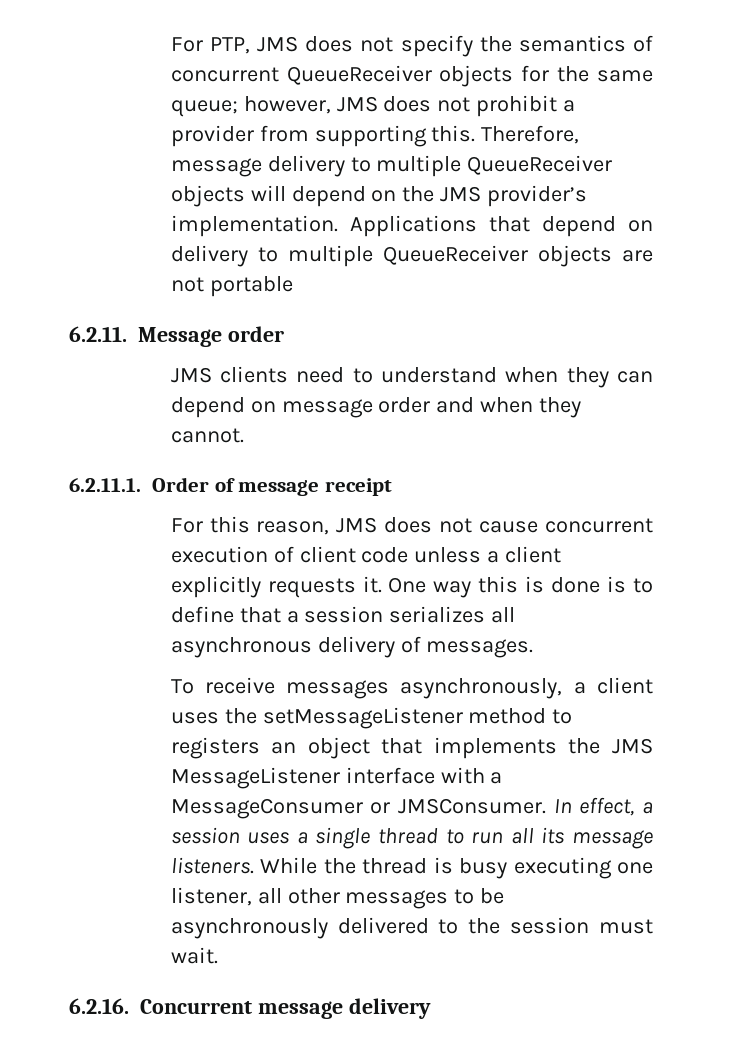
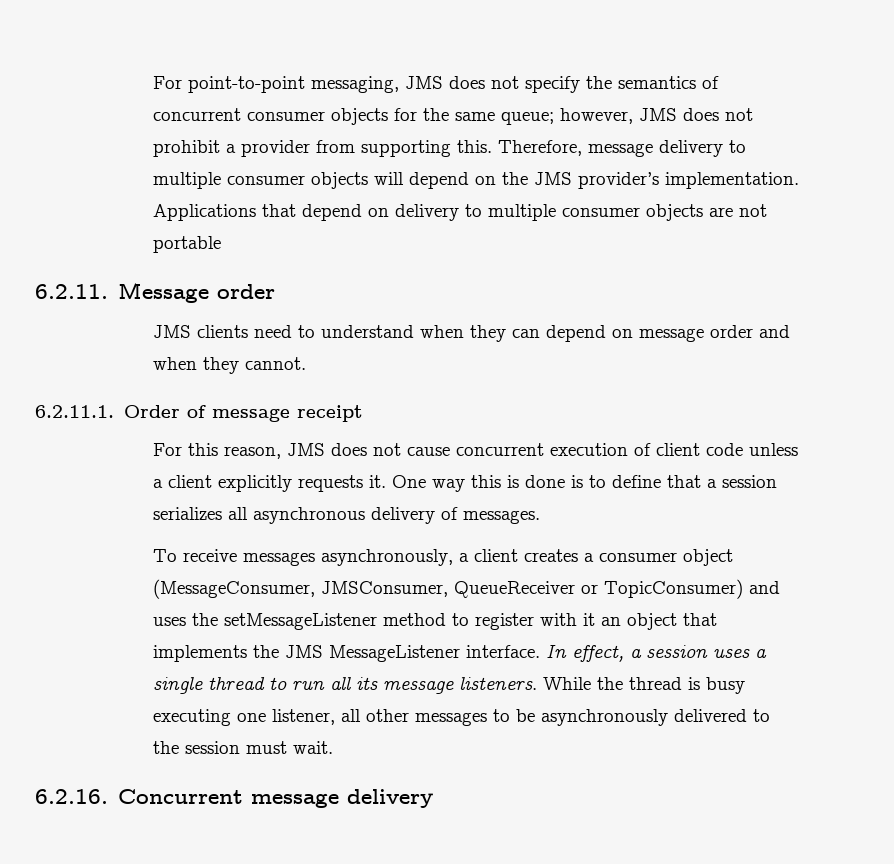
- For PTP, JMS does not specify the semantics of concurrent QueueReceiver objects for the same queue; however, JMS does not prohibit a provider from supporting this.
+ For point-to-point messaging, JMS does not specify the semantics of concurrent consumer objects for the same queue; however, JMS does not prohibit a provider from supporting this.
- Therefore, message delivery to multiple QueueReceiver objects will depend on the JMS provider’s implementation.
+ Therefore, message delivery to multiple consumer objects will depend on the JMS provider’s implementation.
- Applications that depend on delivery to multiple QueueReceiver objects are not portable
+ Applications that depend on delivery to multiple consumer objects are not portable
- To receive messages asynchronously, a client uses the setMessageListener method to registers an object that implements the JMS MessageListener interface with a MessageConsumer or JMSConsumer.
+ To receive messages asynchronously, a client creates a consumer object (MessageConsumer, JMSConsumer, QueueReceiver or TopicConsumer) and uses the setMessageListener method to register with it an object that implements the JMS MessageListener interface.

